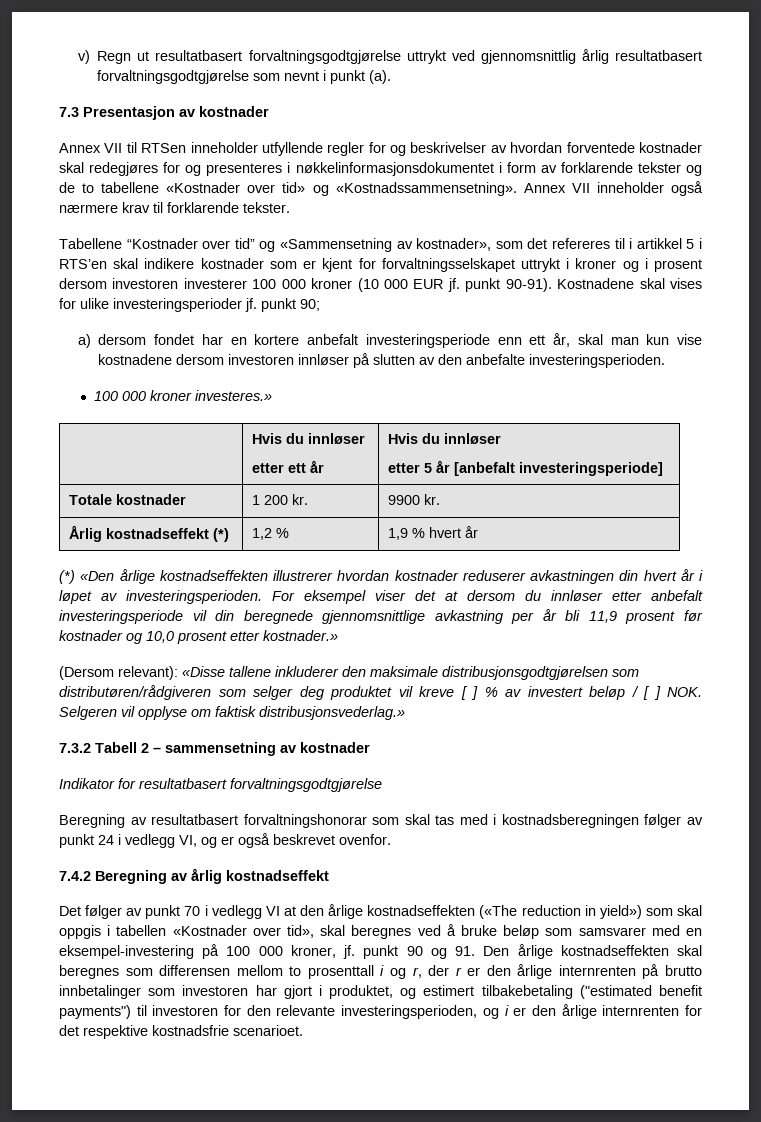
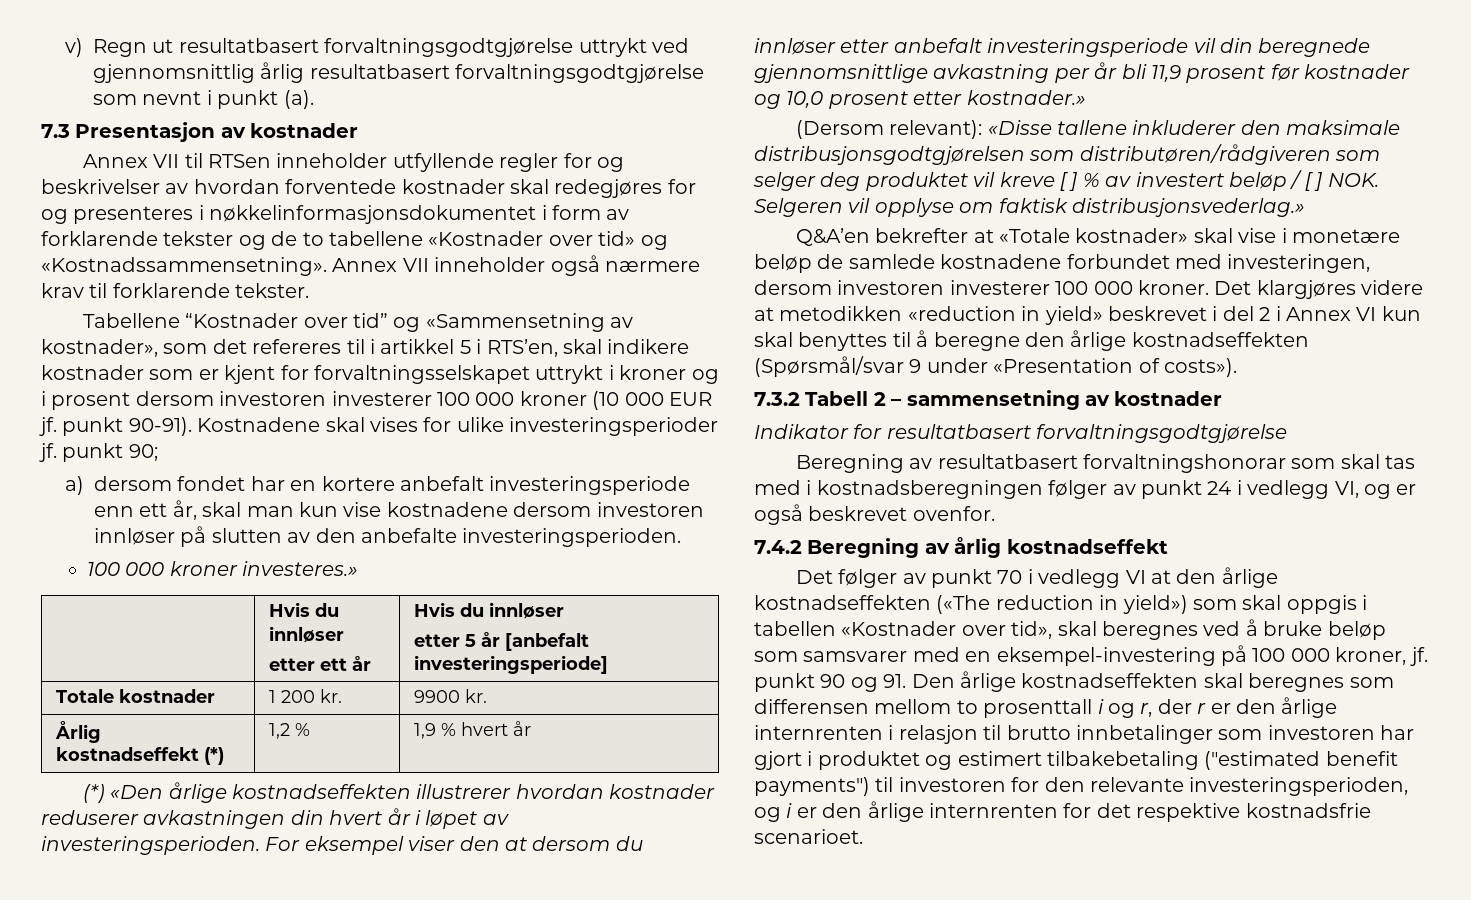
- Tabellene “Kostnader over tid” og «Sammensetning av kostnader», som det refereres til i artikkel 5 i RTS’en skal indikere kostnader som er kjent for forvaltningsselskapet uttrykt i kroner og i prosent dersom investoren investerer 100 000 kroner (10 000 EUR jf. punkt 90-91).
+ Tabellene “Kostnader over tid” og «Sammensetning av kostnader», som det refereres til i artikkel 5 i RTS’en, skal indikere kostnader som er kjent for forvaltningsselskapet uttrykt i kroner og i prosent dersom investoren investerer 100 000 kroner (10 000 EUR jf. punkt 90-91).
- For eksempel viser det at dersom du innløser etter anbefalt investeringsperiode vil din beregnede gjennomsnittlige avkastning per år bli 11,9 prosent før kostnader og 10,0 prosent etter kostnader.»
+ For eksempel viser den at dersom du innløser etter anbefalt investeringsperiode vil din beregnede gjennomsnittlige avkastning per år bli 11,9 prosent før kostnader og 10,0 prosent etter kostnader.»
+ Q&A’en bekrefter at «Totale kostnader» skal vise i monetære beløp de samlede kostnadene forbundet med investeringen, dersom investoren investerer 100 000 kroner. Det klargjøres videre at metodikken «reduction in yield» beskrevet i del 2 i Annex VI kun skal benyttes til å beregne den årlige kostnadseffekten (Spørsmål/svar 9 under «Presentation of costs»).
- Det følger av punkt 70 i vedlegg VI at den årlige kostnadseffekten («The reduction in yield») som skal oppgis i tabellen «Kostnader over tid», skal beregnes ved å bruke beløp som samsvarer med en eksempel-investering på 100 000 kroner, jf. punkt 90 og 91. Den årlige kostnadseffekten skal beregnes som differensen mellom to prosenttall i og r, der r er den årlige internrenten på brutto innbetalinger som investoren har gjort i produktet, og estimert tilbakebetaling ("estimated benefit payments") til investoren for den relevante investeringsperioden, og i er den årlige internrenten for det respektive kostnadsfrie scenarioet.
+ Det følger av punkt 70 i vedlegg VI at den årlige kostnadseffekten («The reduction in yield») som skal oppgis i tabellen «Kostnader over tid», skal beregnes ved å bruke beløp som samsvarer med en eksempel-investering på 100 000 kroner, jf. punkt 90 og 91. Den årlige kostnadseffekten skal beregnes som differensen mellom to prosenttall i og r, der r er den årlige internrenten i relasjon til brutto innbetalinger som investoren har gjort i produktet og estimert tilbakebetaling ("estimated benefit payments") til investoren for den relevante investeringsperioden, og i er den årlige internrenten for det respektive kostnadsfrie scenarioet.

